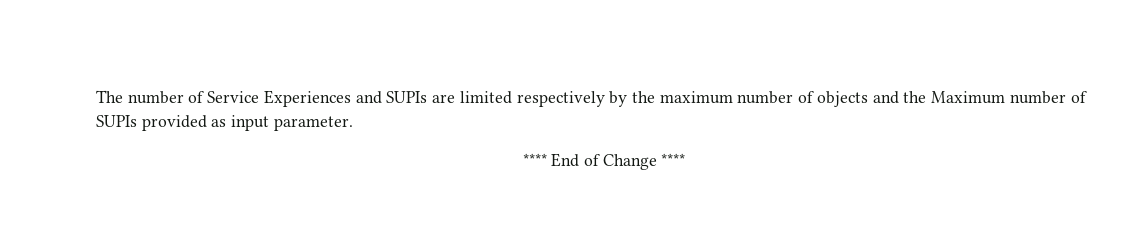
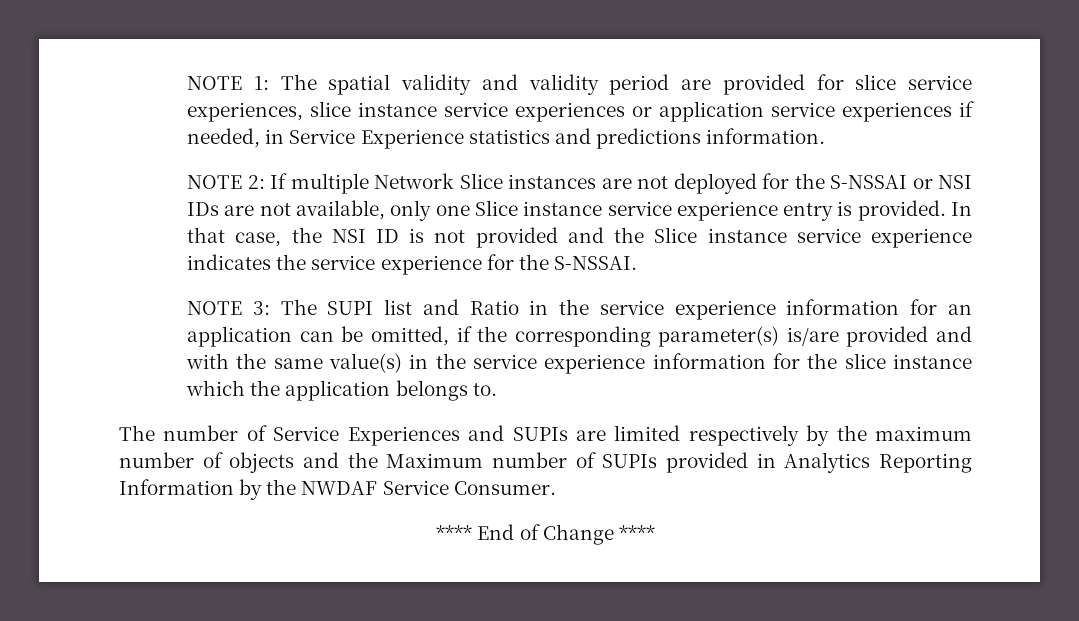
+ NOTE 1: The spatial validity and validity period are provided for slice service experiences, slice instance service experiences or application service experiences if needed, in Service Experience statistics and predictions information.
+ NOTE 2: If multiple Network Slice instances are not deployed for the S-NSSAI or NSI IDs are not available, only one Slice instance service experience entry is provided. In that case, the NSI ID is not provided and the Slice instance service experience indicates the service experience for the S-NSSAI.
+ NOTE 3: The SUPI list and Ratio in the service experience information for an application can be omitted, if the corresponding parameter(s) is/are provided and with the same value(s) in the service experience information for the slice instance which the application belongs to.
- The number of Service Experiences and SUPIs are limited respectively by the maximum number of objects and the Maximum number of SUPIs provided as input parameter.
+ The number of Service Experiences and SUPIs are limited respectively by the maximum number of objects and the Maximum number of SUPIs provided in Analytics Reporting Information by the NWDAF Service Consumer.

